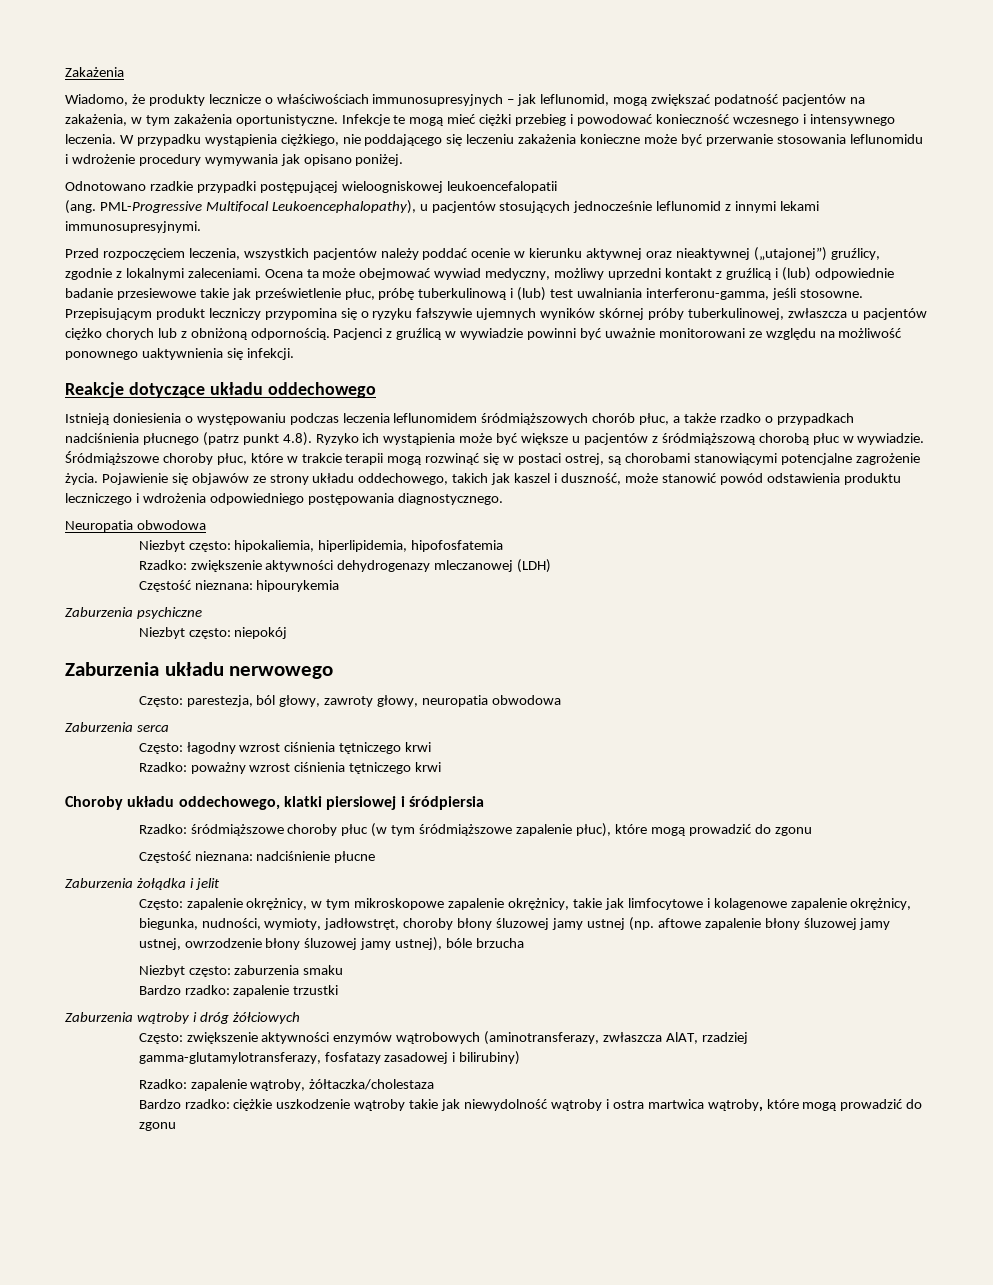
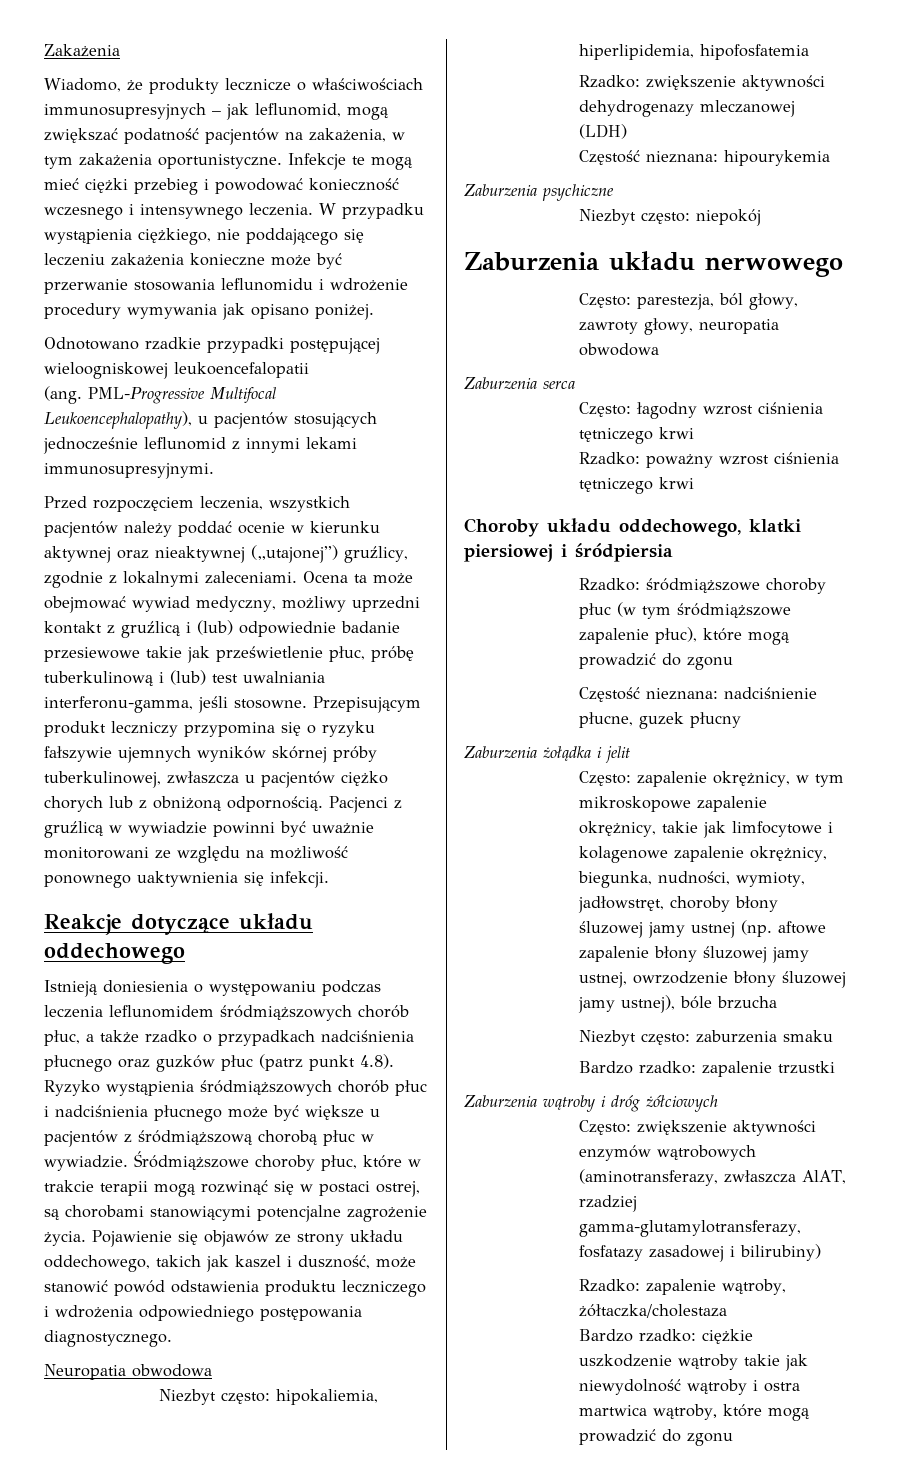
- Istnieją doniesienia o występowaniu podczas leczenia leflunomidem śródmiąższowych chorób płuc, a także rzadko o przypadkach nadciśnienia płucnego (patrz punkt 4.8). Ryzyko ich wystąpienia może być większe u pacjentów z śródmiąższową chorobą płuc w wywiadzie.
+ Istnieją doniesienia o występowaniu podczas leczenia leflunomidem śródmiąższowych chorób płuc, a także rzadko o przypadkach nadciśnienia płucnego oraz guzków płuc (patrz punkt 4.8). Ryzyko wystąpienia śródmiąższowych chorób płuc i nadciśnienia płucnego może być większe u pacjentów z śródmiąższową chorobą płuc w wywiadzie.
- Częstość nieznana: nadciśnienie płucne
+ Częstość nieznana: nadciśnienie płucne, guzek płucny

